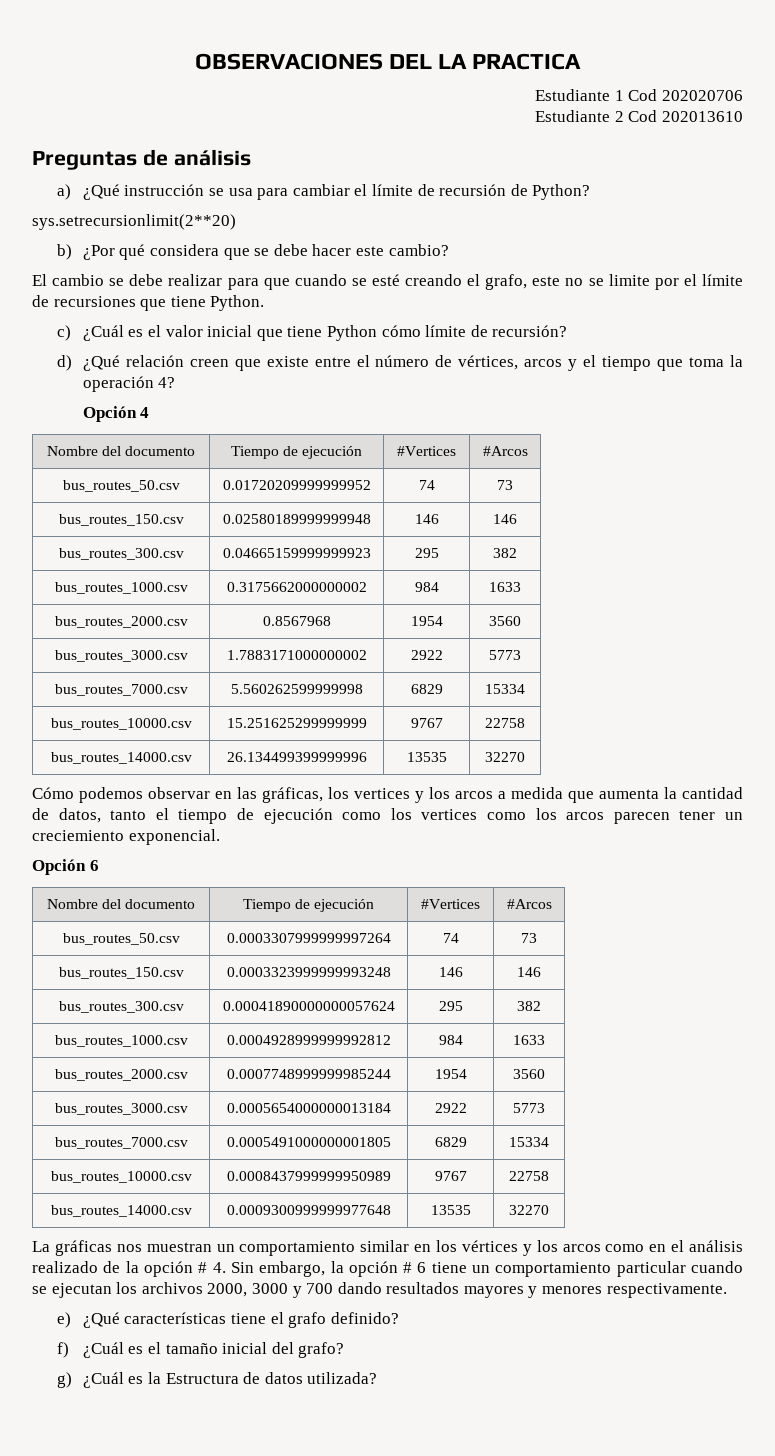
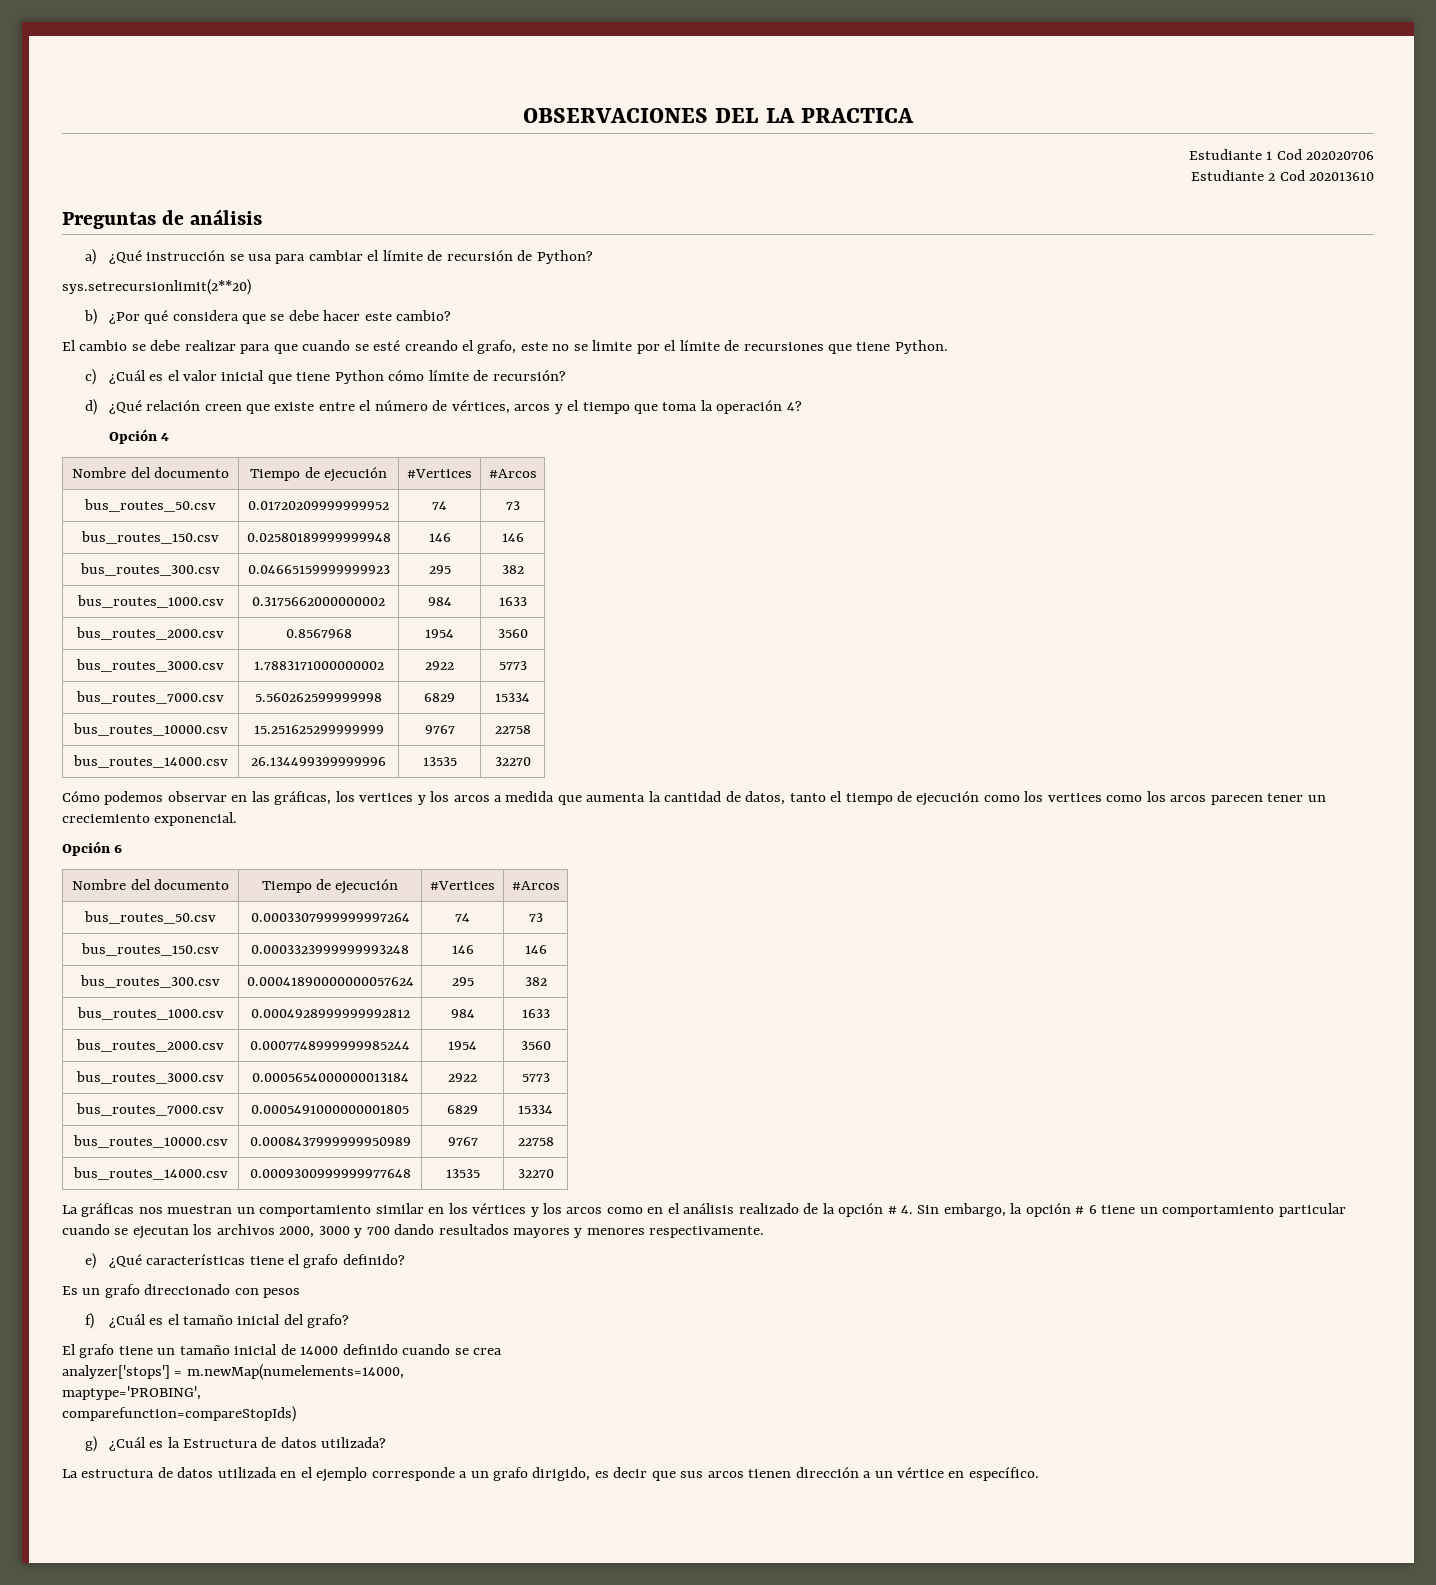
+ Es un grafo direccionado con pesos
+ El grafo tiene un tamaño inicial de 14000 definido cuando se crea
+ analyzer['stops'] = m.newMap(numelements=14000,
+ maptype='PROBING',
+ comparefunction=compareStopIds)
+ La estructura de datos utilizada en el ejemplo corresponde a un grafo dirigido, es decir que sus arcos tienen dirección a un vértice en específico.

